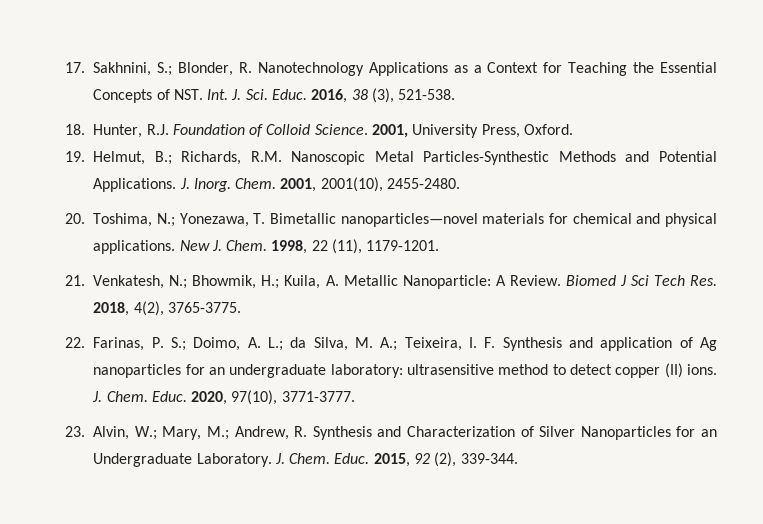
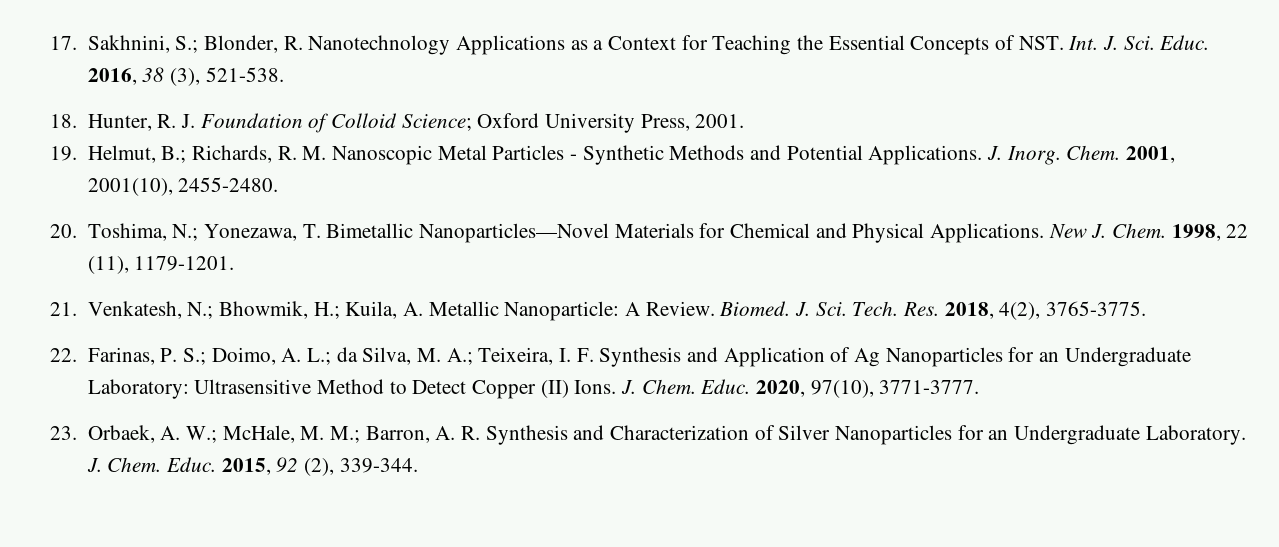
- 18. Hunter, R.J. Foundation of Colloid Science. 2001, University Press, Oxford.
+ 18. Hunter, R. J. Foundation of Colloid Science; Oxford University Press, 2001.
- 19. Helmut, B.; Richards, R.M. Nanoscopic Metal Particles-Synthestic Methods and Potential Applications.
+ 19. Helmut, B.; Richards, R. M. Nanoscopic Metal Particles - Synthetic Methods and Potential Applications.
- 20. Toshima, N.; Yonezawa, T. Bimetallic nanoparticles—novel materials for chemical and physical applications.
+ 20. Toshima, N.; Yonezawa, T. Bimetallic Nanoparticles—Novel Materials for Chemical and Physical Applications.
- Biomed J Sci Tech Res. 2018, 4(2), 3765-3775.
+ Biomed. J. Sci. Tech. Res. 2018, 4(2), 3765-3775.
- 22. Farinas, P. S.; Doimo, A. L.; da Silva, M. A.; Teixeira, I. F. Synthesis and application of Ag nanoparticles for an undergraduate laboratory: ultrasensitive method to detect copper (II) ions.
+ 22. Farinas, P. S.; Doimo, A. L.; da Silva, M. A.; Teixeira, I. F. Synthesis and Application of Ag Nanoparticles for an Undergraduate Laboratory: Ultrasensitive Method to Detect Copper (II) Ions.
- 23. Alvin, W.; Mary, M.; Andrew, R. Synthesis and Characterization of Silver Nanoparticles for an Undergraduate Laboratory.
+ 23. Orbaek, A. W.; McHale, M. M.; Barron, A. R. Synthesis and Characterization of Silver Nanoparticles for an Undergraduate Laboratory.

